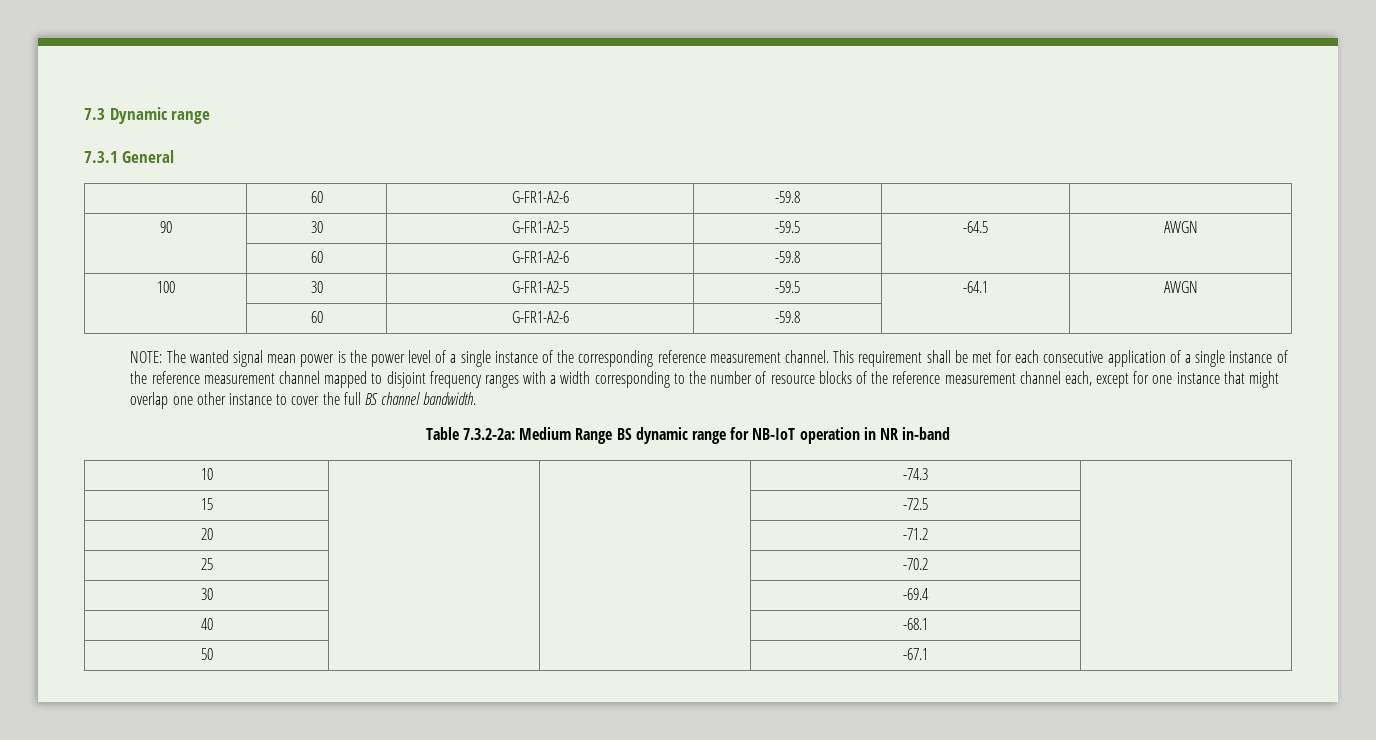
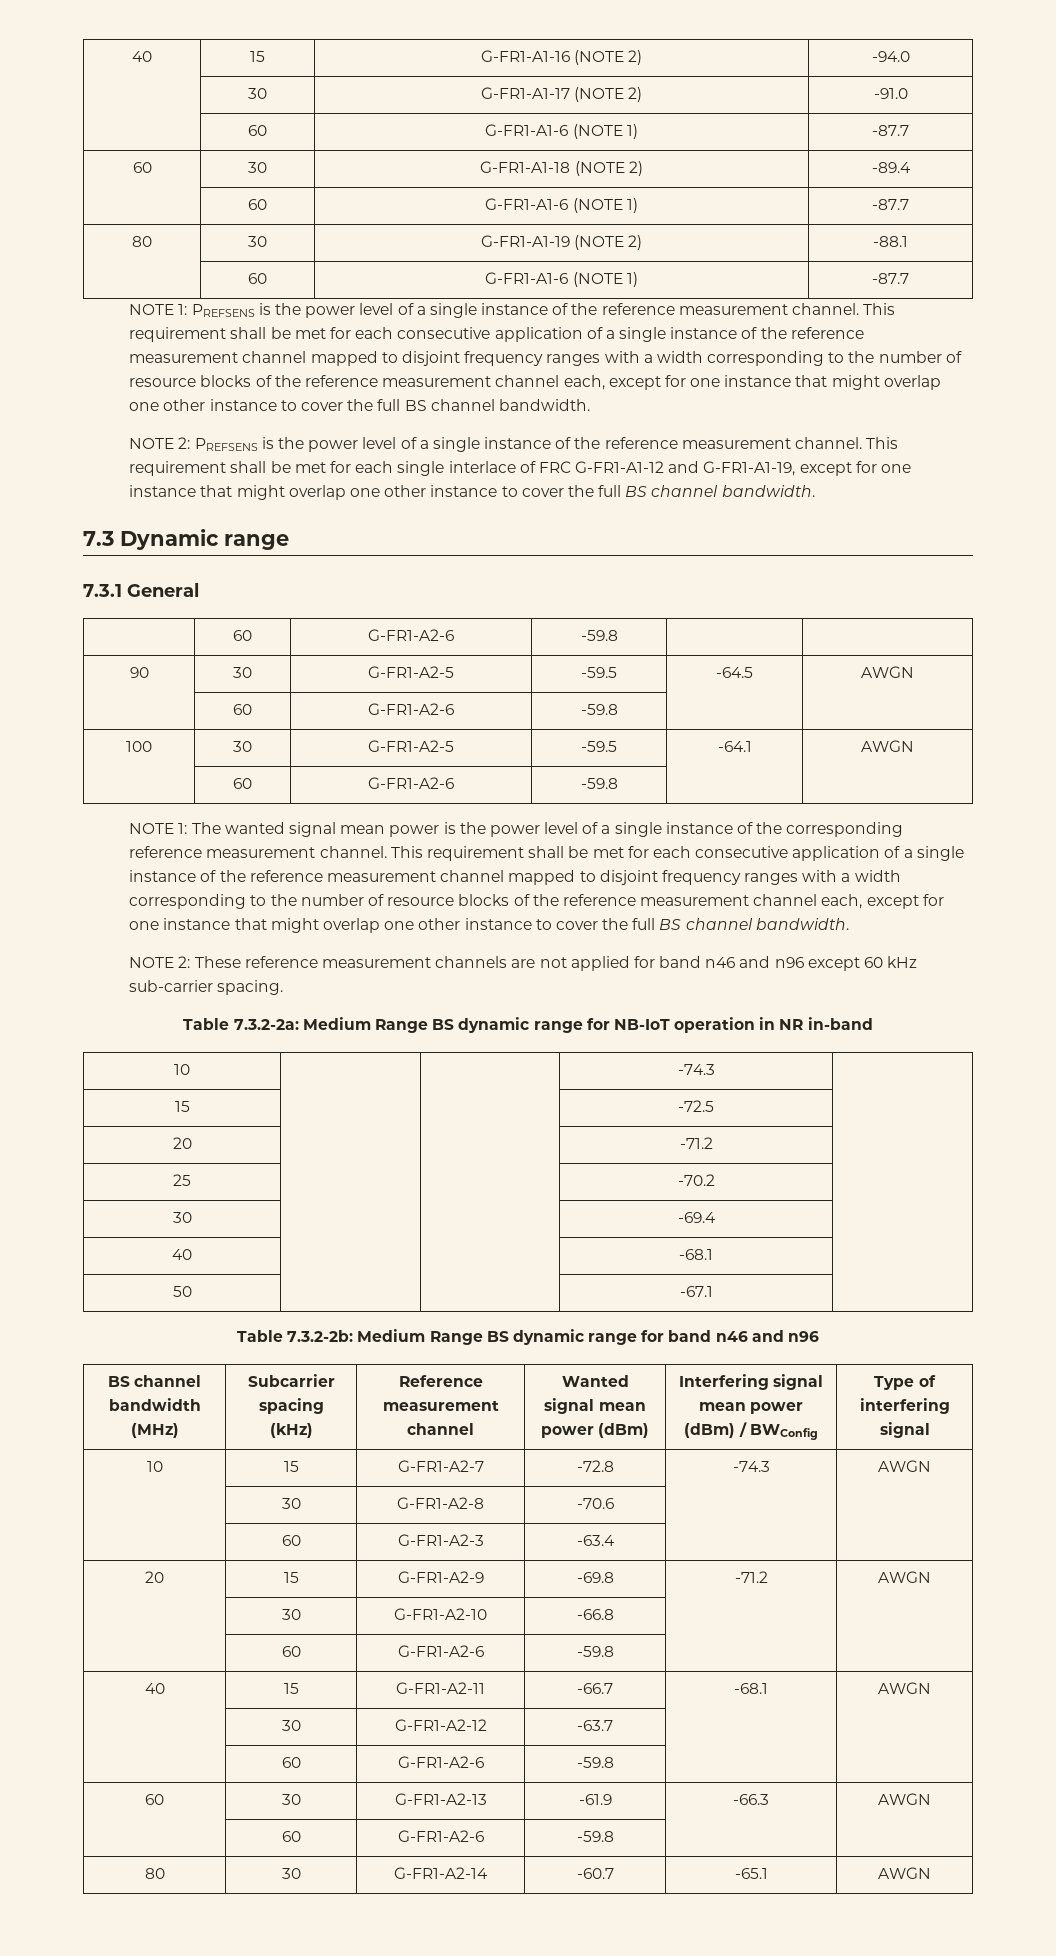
+ 40 | 15 | G-FR1-A1-16 (NOTE 2) | -94.0
+ | 30 | G-FR1-A1-17 (NOTE 2) | -91.0
+ | 60 | G-FR1-A1-6 (NOTE 1) | -87.7
+ 60 | 30 | G-FR1-A1-18 (NOTE 2) | -89.4
+ | 60 | G-FR1-A1-6 (NOTE 1) | -87.7
+ 80 | 30 | G-FR1-A1-19 (NOTE 2) | -88.1
+ | 60 | G-FR1-A1-6 (NOTE 1) | -87.7
+ NOTE 1: PREFSENS is the power level of a single instance of the reference measurement channel. This requirement shall be met for each consecutive application of a single instance of the reference measurement channel mapped to disjoint frequency ranges with a width corresponding to the number of resource blocks of the reference measurement channel each, except for one instance that might overlap one other instance to cover the full BS channel bandwidth.
+ NOTE 2: PREFSENS is the power level of a single instance of the reference measurement channel. This requirement shall be met for each single interlace of FRC G-FR1-A1-12 and G-FR1-A1-19, except for one instance that might overlap one other instance to cover the full BS channel bandwidth.
- NOTE: The wanted signal mean power is the power level of a single instance of the corresponding reference measurement channel.
+ NOTE 1: The wanted signal mean power is the power level of a single instance of the corresponding reference measurement channel.
+ NOTE 2: These reference measurement channels are not applied for band n46 and n96 except 60 kHz sub-carrier spacing.
+ Table 7.3.2-2b: Medium Range BS dynamic range for band n46 and n96
+ BS channel bandwidth (MHz) | Subcarrier spacing (kHz) | Reference measurement channel | Wanted signal mean power (dBm) | Interfering signal mean power (dBm) / BWConfig | Type of interfering signal
+ 10 | 15 | G-FR1-A2-7 | -72.8 | -74.3 | AWGN
+ | 30 | G-FR1-A2-8 | -70.6 | |
+ | 60 | G-FR1-A2-3 | -63.4 | |
+ 20 | 15 | G-FR1-A2-9 | -69.8 | -71.2 | AWGN
+ | 30 | G-FR1-A2-10 | -66.8 | |
+ | 60 | G-FR1-A2-6 | -59.8 | |
+ 40 | 15 | G-FR1-A2-11 | -66.7 | -68.1 | AWGN
+ | 30 | G-FR1-A2-12 | -63.7 | |
+ | 60 | G-FR1-A2-6 | -59.8 | |
+ 60 | 30 | G-FR1-A2-13 | -61.9 | -66.3 | AWGN
+ | 60 | G-FR1-A2-6 | -59.8 | |
+ 80 | 30 | G-FR1-A2-14 | -60.7 | -65.1 | AWGN

